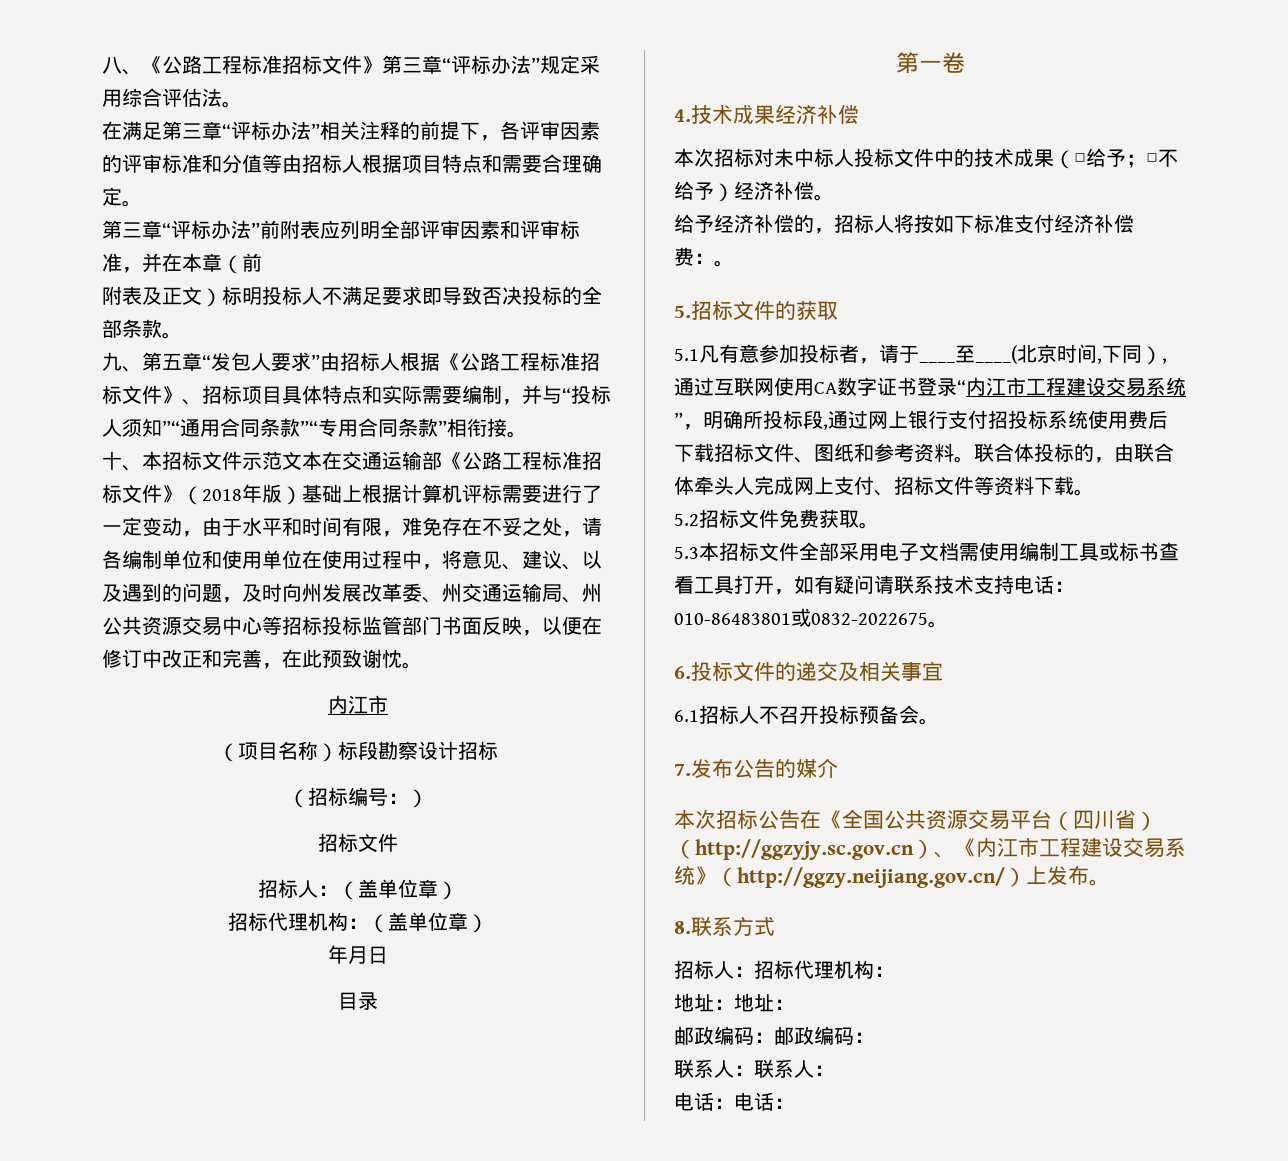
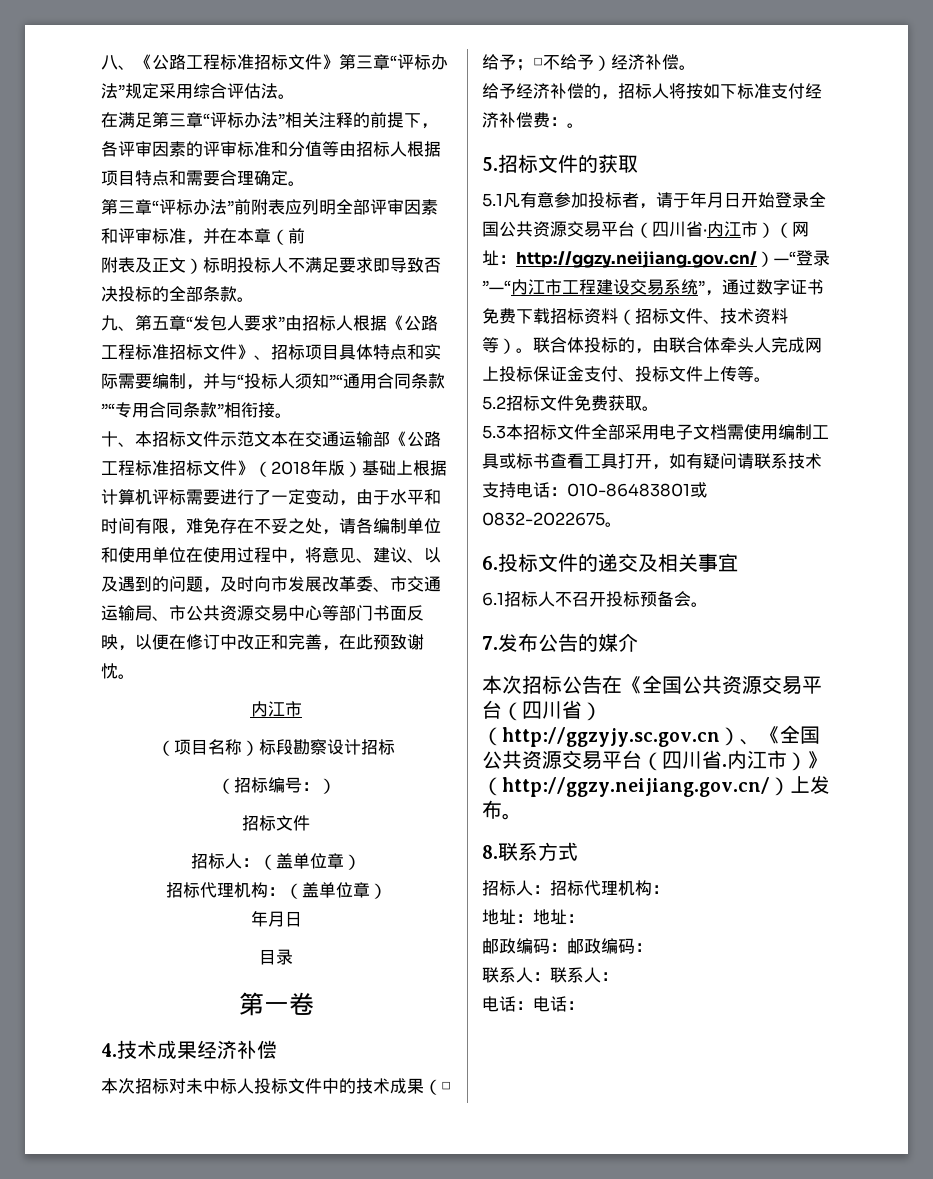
- 十、本招标文件示范文本在交通运输部《公路工程标准招标文件》（2018年版）基础上根据计算机评标需要进行了一定变动，由于水平和时间有限，难免存在不妥之处，请各编制单位和使用单位在使用过程中，将意见、建议、以及遇到的问题，及时向州发展改革委、州交通运输局、州公共资源交易中心等招标投标监管部门书面反映，以便在修订中改正和完善，在此预致谢忱。
+ 十、本招标文件示范文本在交通运输部《公路工程标准招标文件》（2018年版）基础上根据计算机评标需要进行了一定变动，由于水平和时间有限，难免存在不妥之处，请各编制单位和使用单位在使用过程中，将意见、建议、以及遇到的问题，及时向市发展改革委、市交通运输局、市公共资源交易中心等部门书面反映，以便在修订中改正和完善，在此预致谢忱。
- 5.1凡有意参加投标者，请于____至____(北京时间,下同）,通过互联网使用CA数字证书登录“内江市工程建设交易系统”，明确所投标段,通过网上银行支付招投标系统使用费后下载招标文件、图纸和参考资料。
+ 5.1凡有意参加投标者，请于年月日开始登录全国公共资源交易平台（四川省·内江市）（网址：http://ggzy.neijiang.gov.cn/）—“登录”—“内江市工程建设交易系统”，通过数字证书免费下载招标资料（招标文件、技术资料等）。
- 联合体投标的，由联合体牵头人完成网上支付、招标文件等资料下载。
+ 联合体投标的，由联合体牵头人完成网上投标保证金支付、投标文件上传等。
- 本次招标公告在《全国公共资源交易平台（四川省）（http://ggzyjy.sc.gov.cn）、《内江市工程建设交易系统》（http://ggzy.neijiang.gov.cn/）上发布。
+ 本次招标公告在《全国公共资源交易平台（四川省）（http://ggzyjy.sc.gov.cn）、《全国公共资源交易平台（四川省.内江市）》（http://ggzy.neijiang.gov.cn/）上发布。

